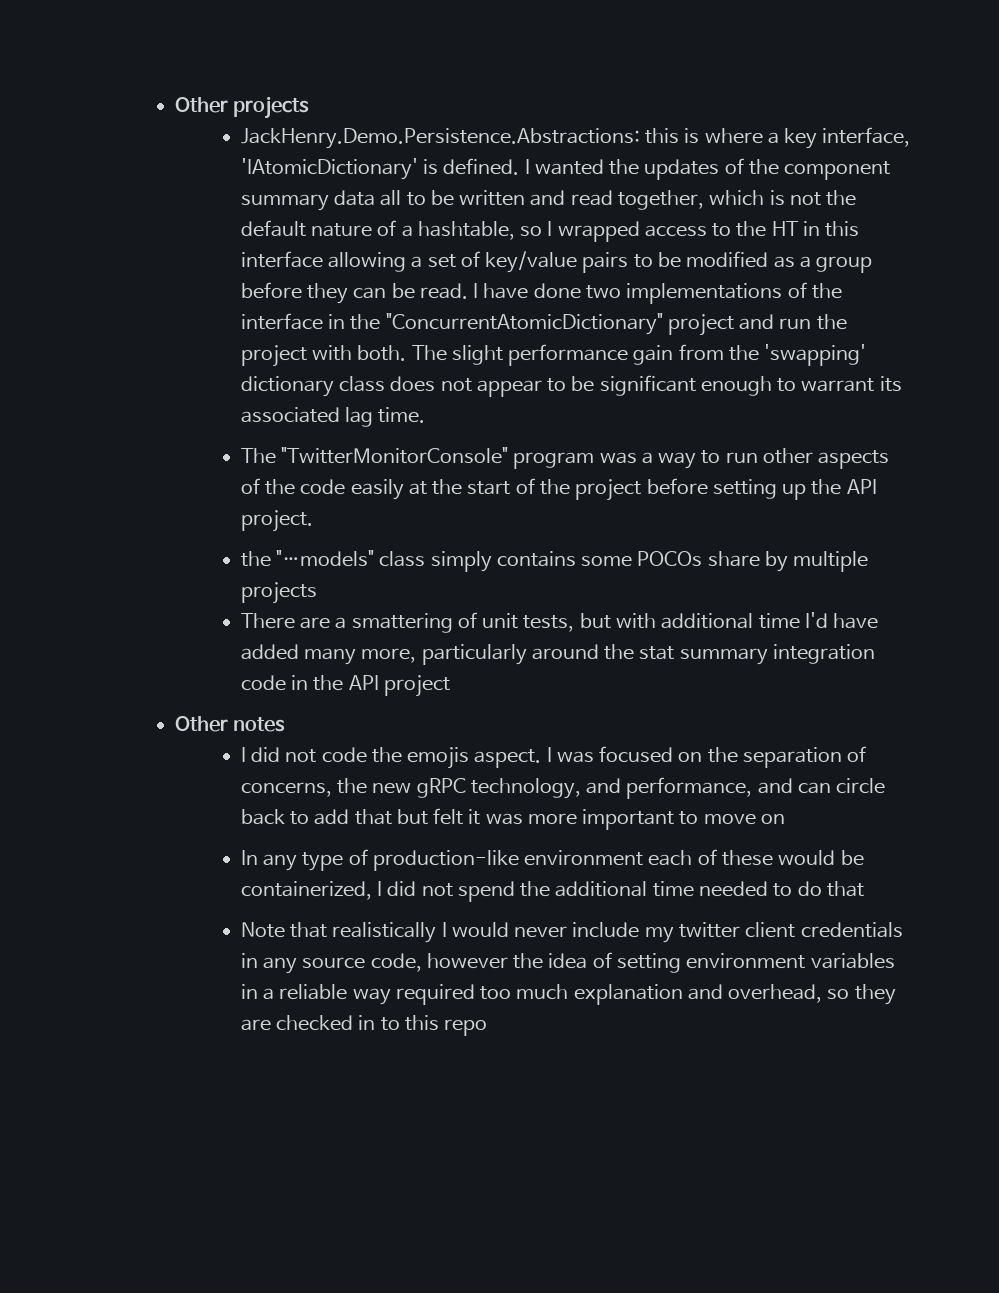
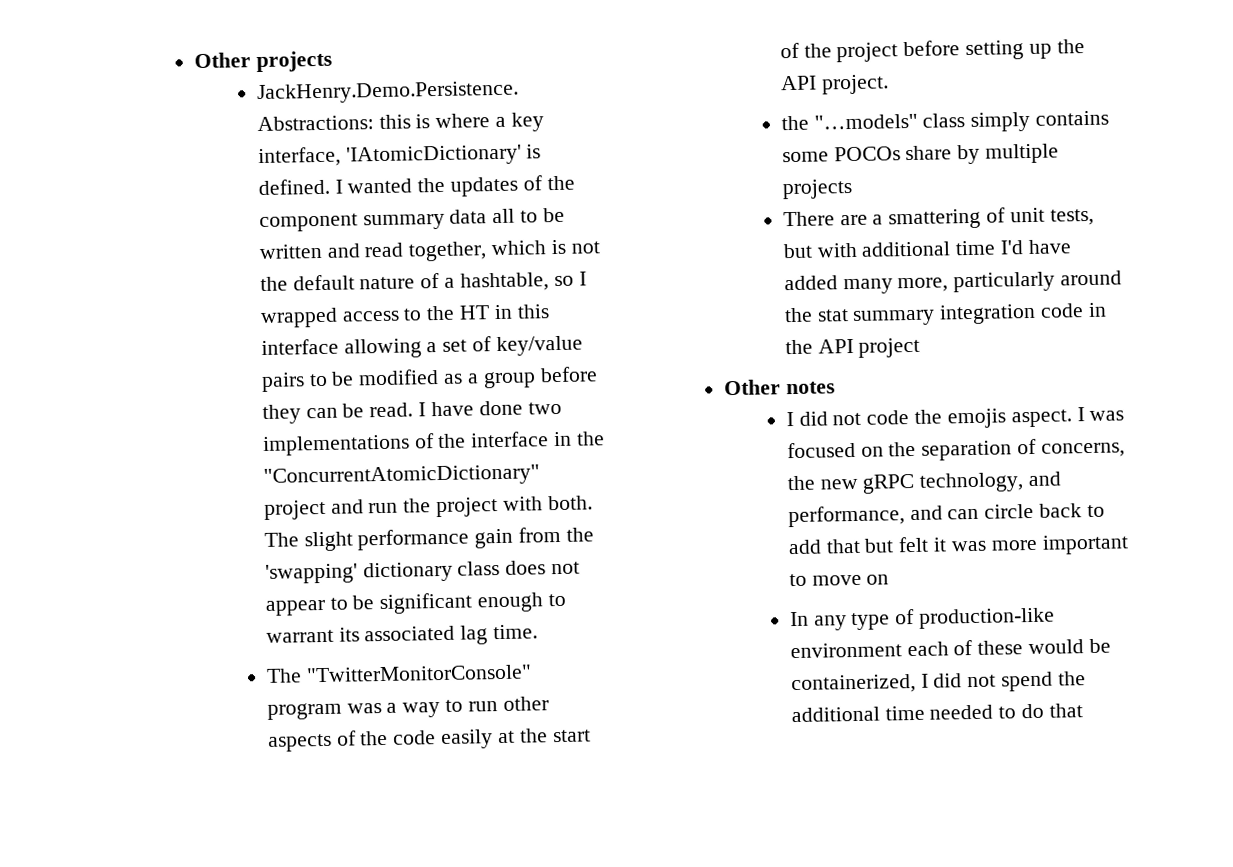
- Note that realistically I would never include my twitter client credentials in any source code, however the idea of setting environment variables in a reliable way required too much explanation and overhead, so they are checked in to this repo

